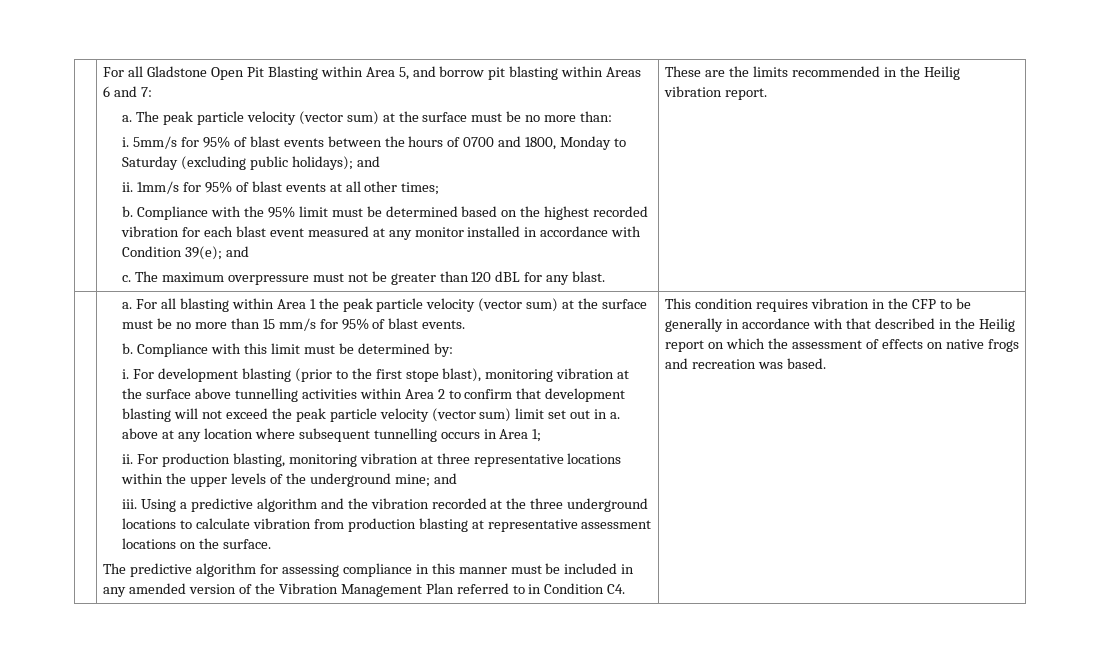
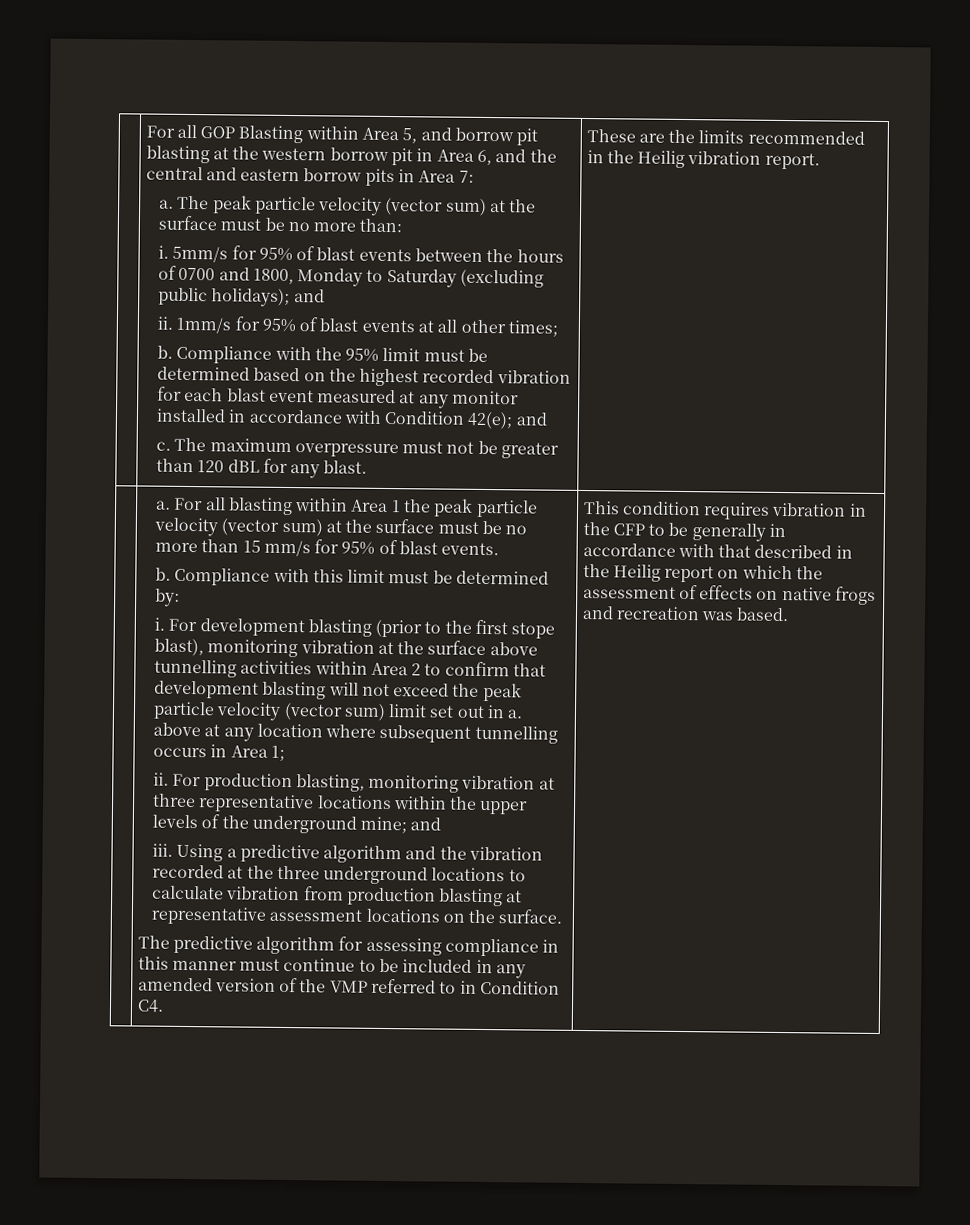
- For all Gladstone Open Pit Blasting within Area 5, and borrow pit blasting within Areas 6 and 7:
+ For all GOP Blasting within Area 5, and borrow pit blasting at the western borrow pit in Area 6, and the central and eastern borrow pits in Area 7:
- Compliance with the 95% limit must be determined based on the highest recorded vibration for each blast event measured at any monitor installed in accordance with Condition 39(e); and
+ Compliance with the 95% limit must be determined based on the highest recorded vibration for each blast event measured at any monitor installed in accordance with Condition 42(e); and
- The predictive algorithm for assessing compliance in this manner must be included in any amended version of the Vibration Management Plan referred to in Condition C4.
+ The predictive algorithm for assessing compliance in this manner must continue to be included in any amended version of the VMP referred to in Condition C4.

